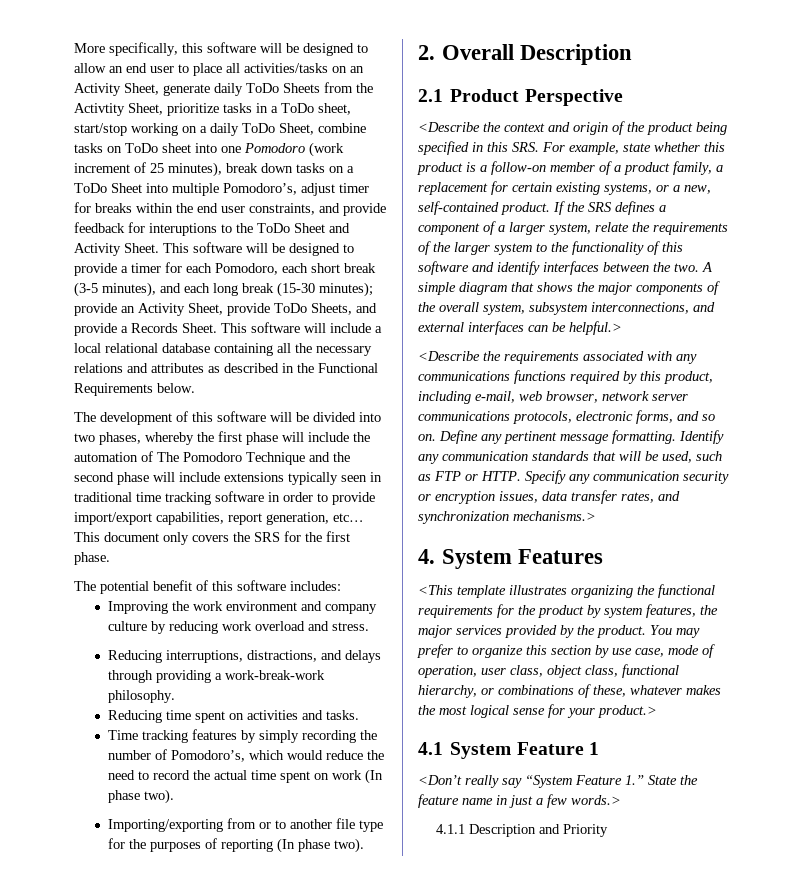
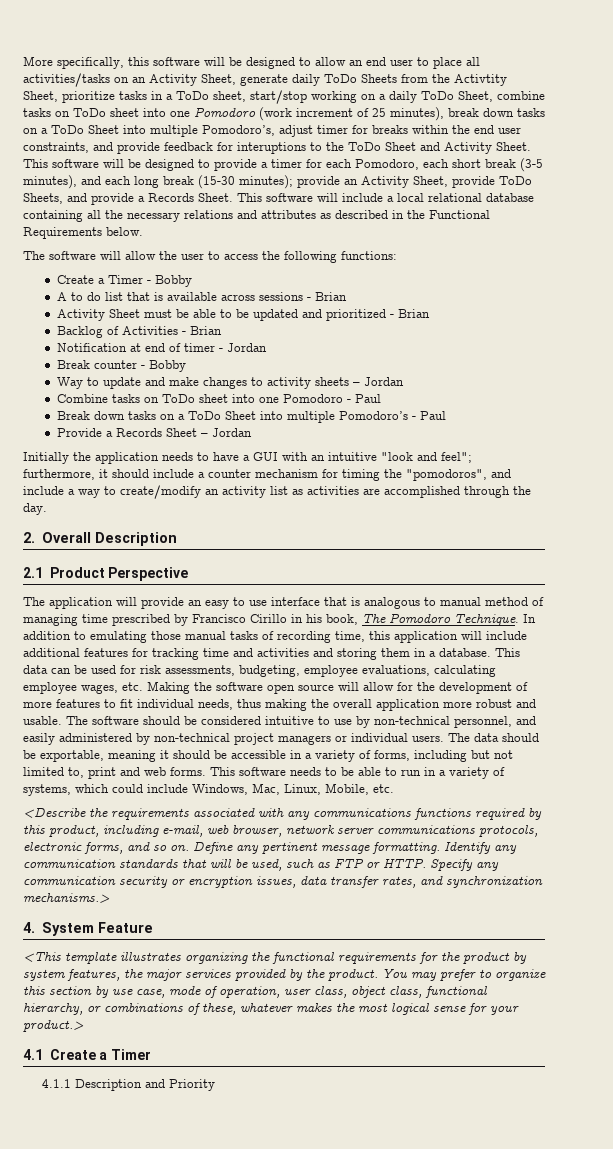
- The development of this software will be divided into two phases, whereby the first phase will include the automation of The Pomodoro Technique and the second phase will include extensions typically seen in traditional time tracking software in order to provide import/export capabilities, report generation, etc… This document only covers the SRS for the first phase.
- The potential benefit of this software includes:
- Improving the work environment and company culture by reducing work overload and stress.
- Reducing interruptions, distractions, and delays through providing a work-break-work philosophy.
- Reducing time spent on activities and tasks.
- Time tracking features by simply recording the number of Pomodoro’s, which would reduce the need to record the actual time spent on work (In phase two).
- Importing/exporting from or to another file type for the purposes of reporting (In phase two).
+ The software will allow the user to access the following functions:
+ Create a Timer - Bobby
+ A to do list that is available across sessions - Brian
+ Activity Sheet must be able to be updated and prioritized - Brian
+ Backlog of Activities - Brian
+ Notification at end of timer - Jordan
+ Break counter - Bobby
+ Way to update and make changes to activity sheets – Jordan
+ Combine tasks on ToDo sheet into one Pomodoro - Paul
+ Break down tasks on a ToDo Sheet into multiple Pomodoro’s - Paul
+ Provide a Records Sheet – Jordan
+ Initially the application needs to have a GUI with an intuitive "look and feel"; furthermore, it should include a counter mechanism for timing the "pomodoros", and include a way to create/modify an activity list as activities are accomplished through the day.
- <Describe the context and origin of the product being specified in this SRS. For example, state whether this product is a follow-on member of a product family, a replacement for certain existing systems, or a new, self-contained product. If the SRS defines a component of a larger system, relate the requirements of the larger system to the functionality of this software and identify interfaces between the two. A simple diagram that shows the major components of the overall system, subsystem interconnections, and external interfaces can be helpful.>
+ The application will provide an easy to use interface that is analogous to manual method of managing time prescribed by Francisco Cirillo in his book, The Pomodoro Technique. In addition to emulating those manual tasks of recording time, this application will include additional features for tracking time and activities and storing them in a database. This data can be used for risk assessments, budgeting, employee evaluations, calculating employee wages, etc. Making the software open source will allow for the development of more features to fit individual needs, thus making the overall application more robust and usable. The software should be considered intuitive to use by non-technical personnel, and easily administered by non-technical project managers or individual users. The data should be exportable, meaning it should be accessible in a variety of forms, including but not limited to, print and web forms. This software needs to be able to run in a variety of systems, which could include Windows, Mac, Linux, Mobile, etc.
- 4. System Features
+ 4. System Feature
- 4.1 System Feature 1
- <Don’t really say “System Feature 1.” State the feature name in just a few words.>
+ 4.1 Create a Timer

